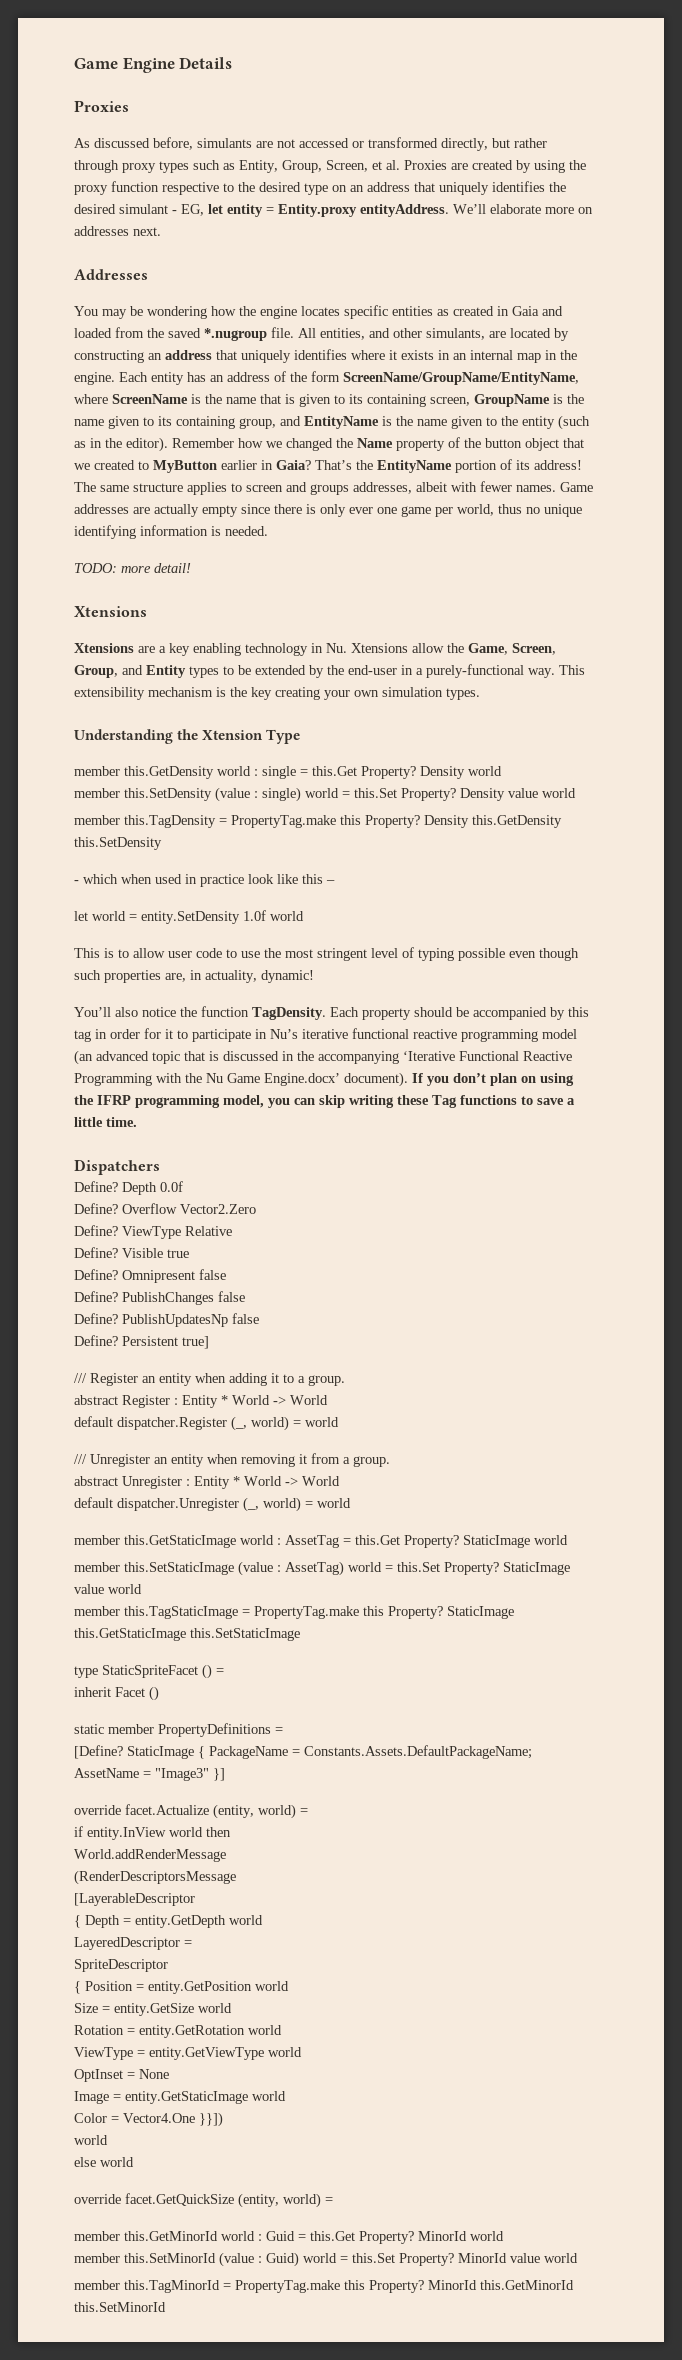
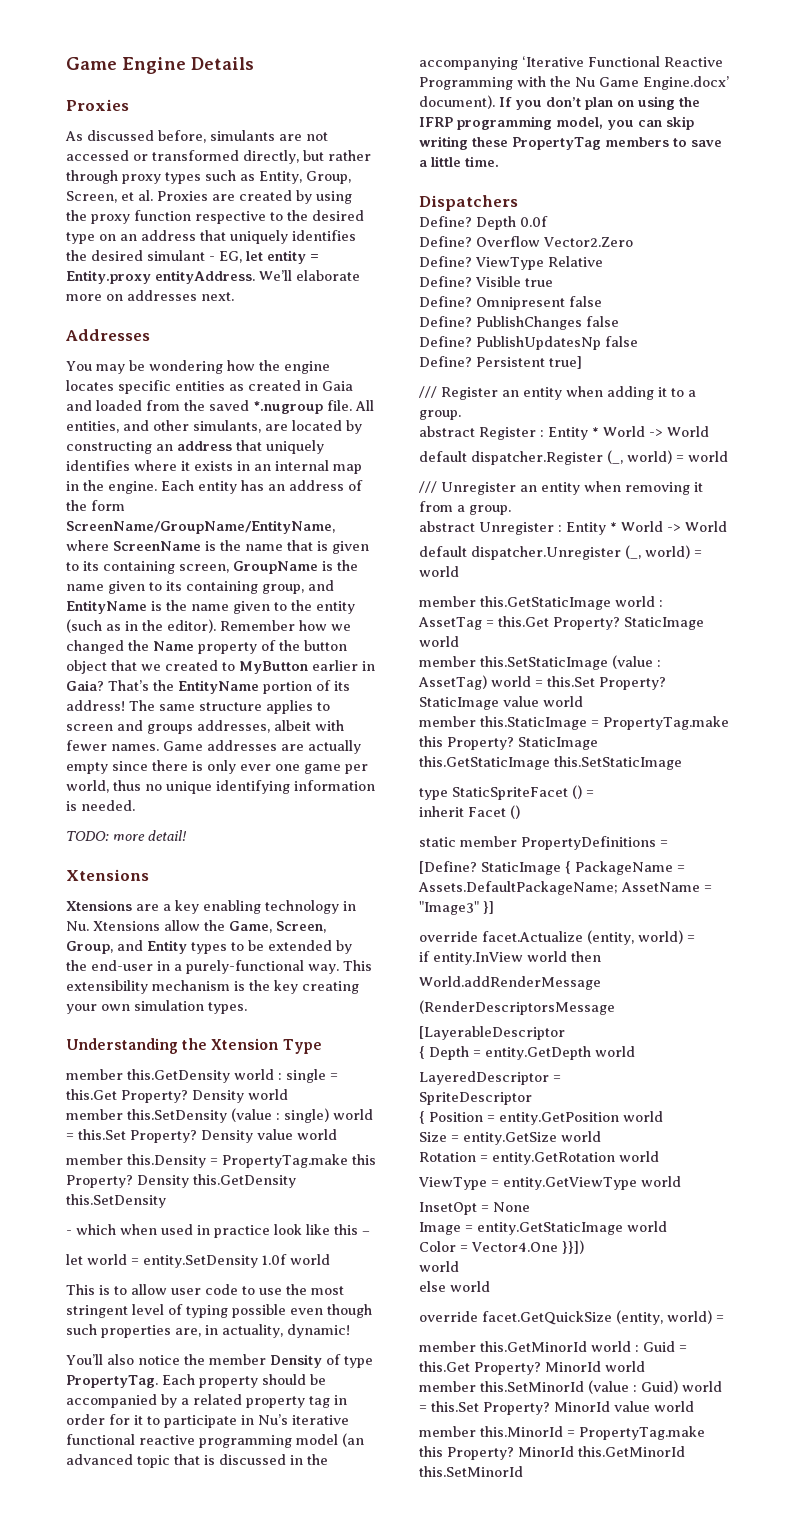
- member this.TagDensity = PropertyTag.make this Property?
+ member this.Density = PropertyTag.make this Property?
- You’ll also notice the function TagDensity.
+ You’ll also notice the member Density of type PropertyTag.
- Each property should be accompanied by this tag in order for it to participate in Nu’s iterative functional reactive programming model (an advanced topic that is discussed in the accompanying ‘Iterative Functional Reactive Programming with the Nu Game Engine.docx’ document).
+ Each property should be accompanied by a related property tag in order for it to participate in Nu’s iterative functional reactive programming model (an advanced topic that is discussed in the accompanying ‘Iterative Functional Reactive Programming with the Nu Game Engine.docx’ document).
- If you don’t plan on using the IFRP programming model, you can skip writing these Tag functions to save a little time.
+ If you don’t plan on using the IFRP programming model, you can skip writing these PropertyTag members to save a little time.
- member this.TagStaticImage = PropertyTag.make this Property?
+ member this.StaticImage = PropertyTag.make this Property?
- StaticImage { PackageName = Constants.Assets.DefaultPackageName; AssetName = "Image3" }]
+ StaticImage { PackageName = Assets.DefaultPackageName; AssetName = "Image3" }]
- OptInset = None
+ InsetOpt = None
- member this.TagMinorId = PropertyTag.make this Property?
+ member this.MinorId = PropertyTag.make this Property?

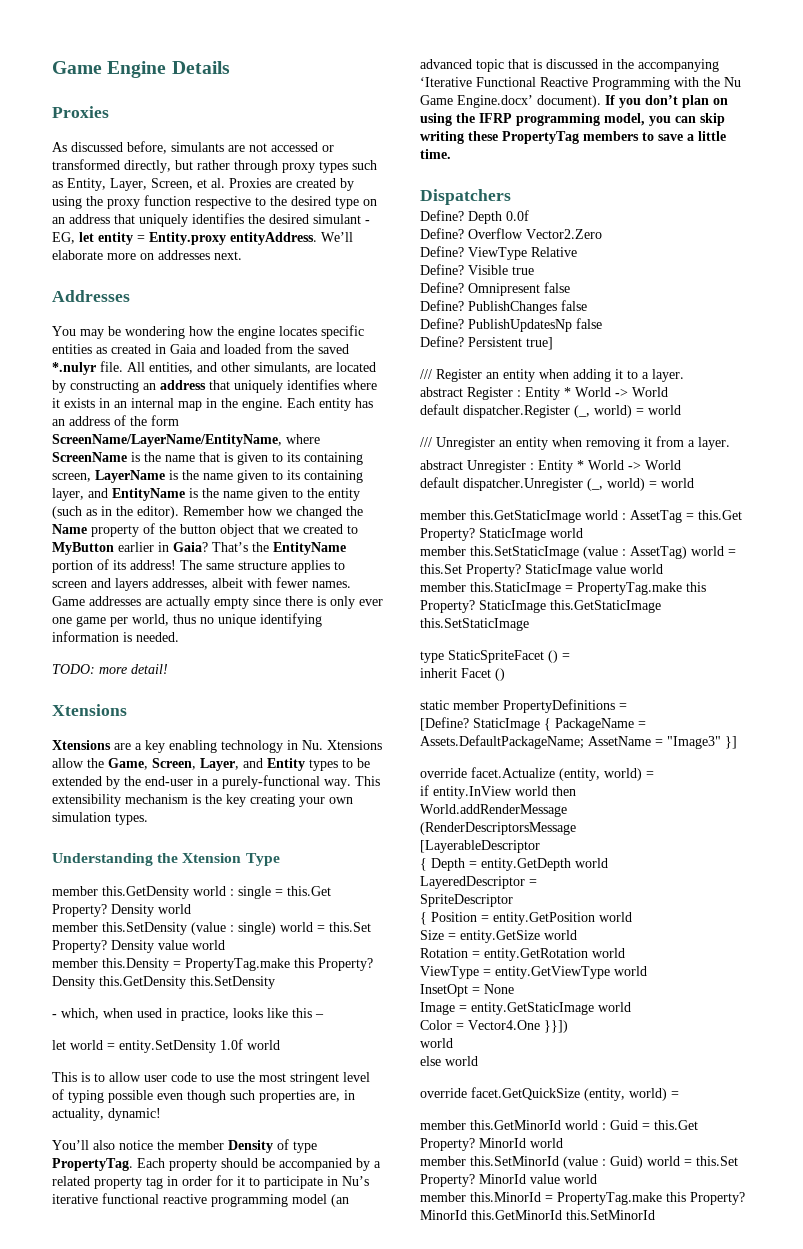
- As discussed before, simulants are not accessed or transformed directly, but rather through proxy types such as Entity, Group, Screen, et al. Proxies are created by using the proxy function respective to the desired type on an address that uniquely identifies the desired simulant - EG, let entity = Entity.proxy entityAddress.
+ As discussed before, simulants are not accessed or transformed directly, but rather through proxy types such as Entity, Layer, Screen, et al. Proxies are created by using the proxy function respective to the desired type on an address that uniquely identifies the desired simulant - EG, let entity = Entity.proxy entityAddress.
- You may be wondering how the engine locates specific entities as created in Gaia and loaded from the saved *.nugroup file.
+ You may be wondering how the engine locates specific entities as created in Gaia and loaded from the saved *.nulyr file.
- Each entity has an address of the form ScreenName/GroupName/EntityName, where ScreenName is the name that is given to its containing screen, GroupName is the name given to its containing group, and EntityName is the name given to the entity (such as in the editor).
+ Each entity has an address of the form ScreenName/LayerName/EntityName, where ScreenName is the name that is given to its containing screen, LayerName is the name given to its containing layer, and EntityName is the name given to the entity (such as in the editor).
- The same structure applies to screen and groups addresses, albeit with fewer names.
+ The same structure applies to screen and layers addresses, albeit with fewer names.
- Xtensions are a key enabling technology in Nu. Xtensions allow the Game, Screen, Group, and Entity types to be extended by the end-user in a purely-functional way.
+ Xtensions are a key enabling technology in Nu. Xtensions allow the Game, Screen, Layer, and Entity types to be extended by the end-user in a purely-functional way.
- - which when used in practice look like this –
+ - which, when used in practice, looks like this –
- /// Register an entity when adding it to a group.
+ /// Register an entity when adding it to a layer.
- /// Unregister an entity when removing it from a group.
+ /// Unregister an entity when removing it from a layer.

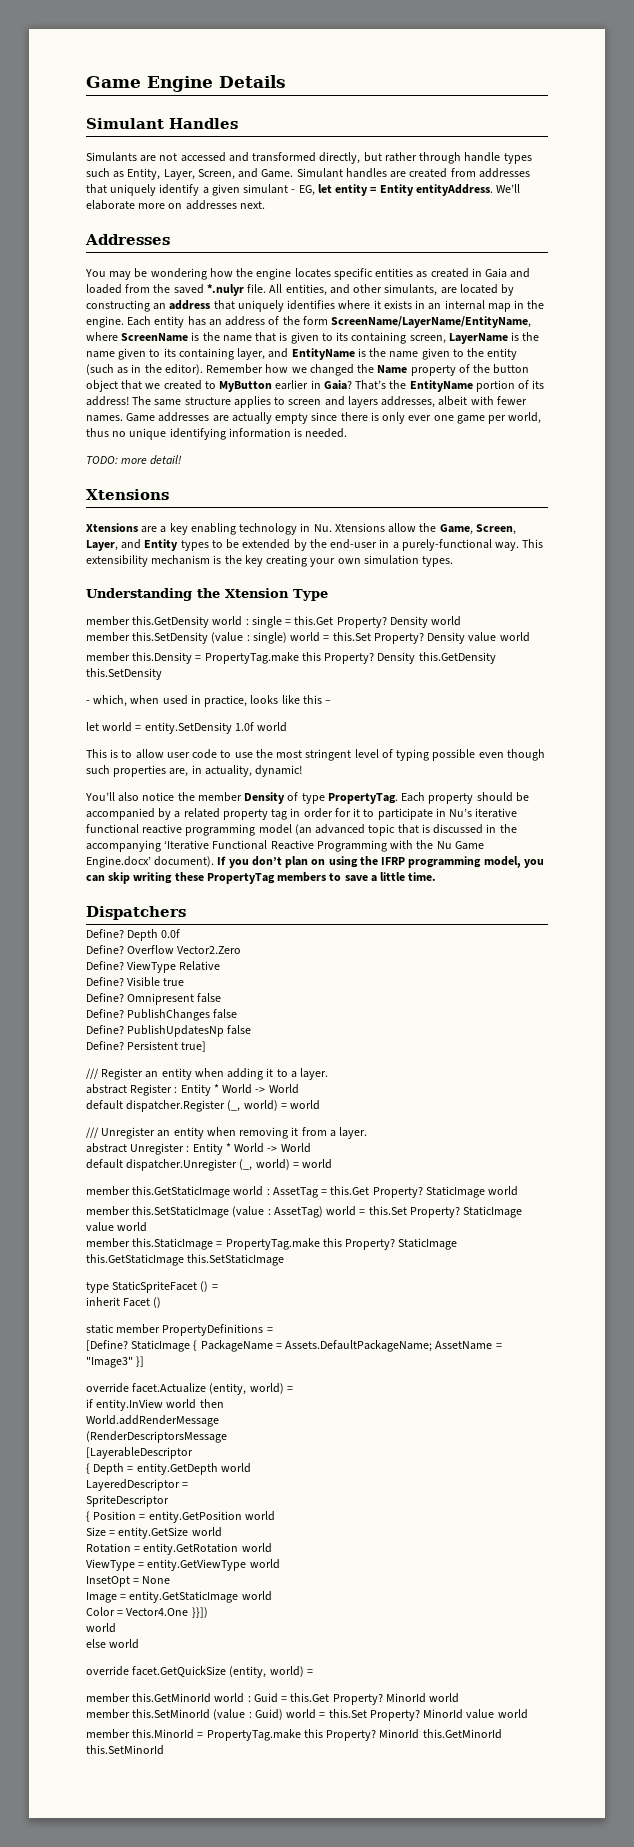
  Game Engine Details
- Proxies
- As discussed before, simulants are not accessed or transformed directly, but rather through proxy types such as Entity, Layer, Screen, et al. Proxies are created by using the proxy function respective to the desired type on an address that uniquely identifies the desired simulant - EG, let entity = Entity.proxy entityAddress.
+ Simulant Handles
+ Simulants are not accessed and transformed directly, but rather through handle types such as Entity, Layer, Screen, and Game. Simulant handles are created from addresses that uniquely identify a given simulant - EG, let entity = Entity entityAddress.

